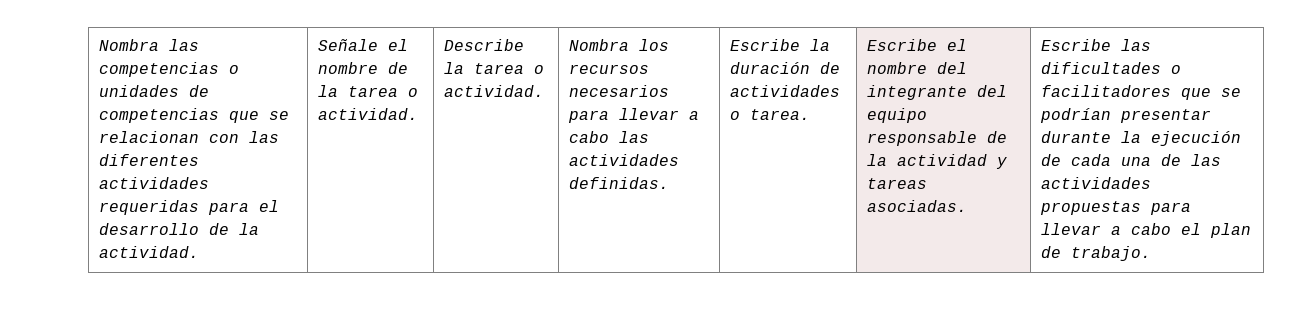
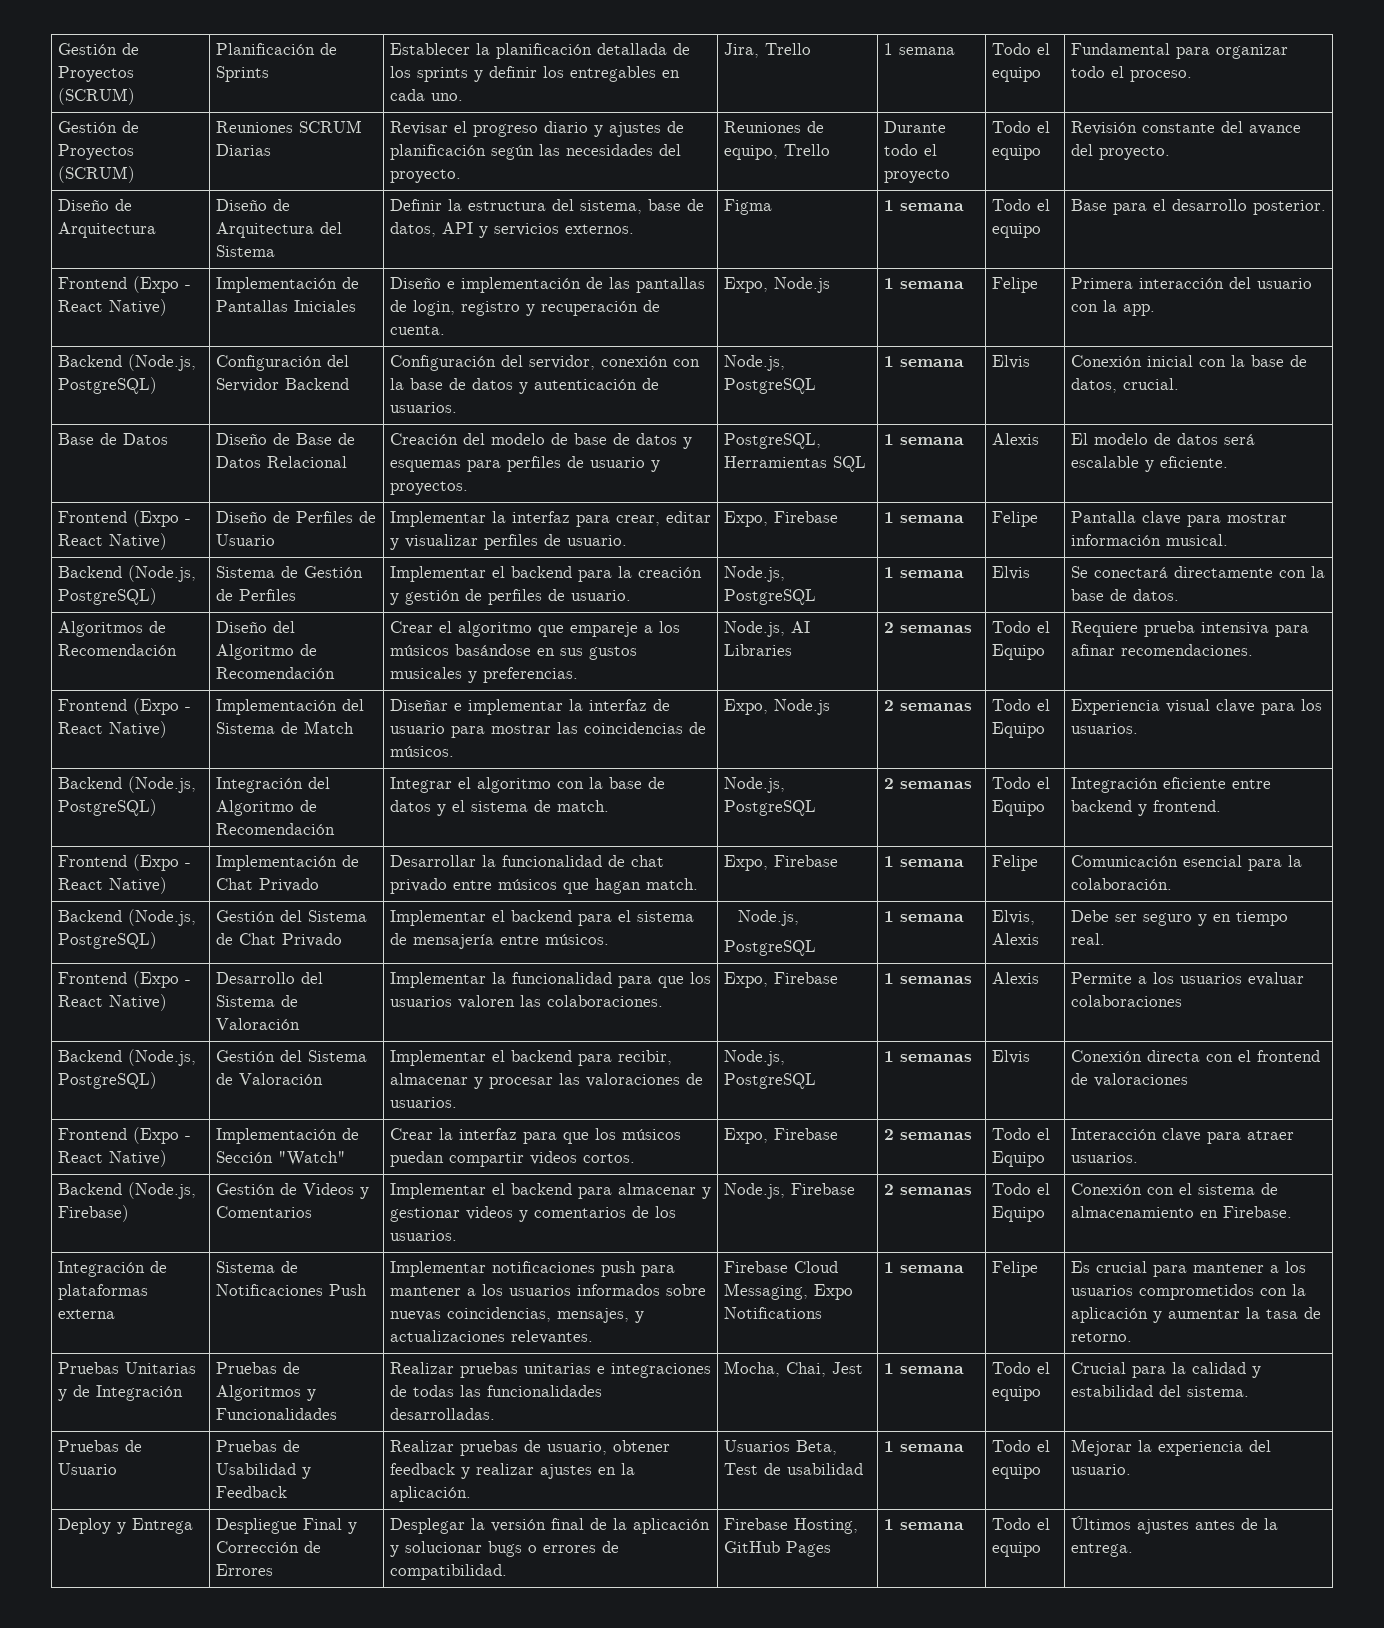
- Nombra las competencias o unidades de competencias que se relacionan con las diferentes actividades requeridas para el desarrollo de la actividad. | Señale el nombre de la tarea o actividad. | Describe la tarea o actividad. | Nombra los recursos necesarios para llevar a cabo las actividades definidas. | Escribe la duración de actividades o tarea. | Escribe el nombre del integrante del equipo responsable de la actividad y tareas asociadas. | Escribe las dificultades o facilitadores que se podrían presentar durante la ejecución de cada una de las actividades propuestas para llevar a cabo el plan de trabajo.
+ Gestión de Proyectos (SCRUM) | Planificación de Sprints | Establecer la planificación detallada de los sprints y definir los entregables en cada uno. | Jira, Trello | 1 semana | Todo el equipo | Fundamental para organizar todo el proceso.
+ Gestión de Proyectos (SCRUM) | Reuniones SCRUM Diarias | Revisar el progreso diario y ajustes de planificación según las necesidades del proyecto. | Reuniones de equipo, Trello | Durante todo el proyecto | Todo el equipo | Revisión constante del avance del proyecto.
+ Diseño de Arquitectura | Diseño de Arquitectura del Sistema | Definir la estructura del sistema, base de datos, API y servicios externos. | Figma | 1 semana | Todo el equipo | Base para el desarrollo posterior.
+ Frontend (Expo - React Native) | Implementación de Pantallas Iniciales | Diseño e implementación de las pantallas de login, registro y recuperación de cuenta. | Expo, Node.js | 1 semana | Felipe | Primera interacción del usuario con la app.
+ Backend (Node.js, PostgreSQL) | Configuración del Servidor Backend | Configuración del servidor, conexión con la base de datos y autenticación de usuarios. | Node.js, PostgreSQL | 1 semana | Elvis | Conexión inicial con la base de datos, crucial.
+ Base de Datos | Diseño de Base de Datos Relacional | Creación del modelo de base de datos y esquemas para perfiles de usuario y proyectos. | PostgreSQL, Herramientas SQL | 1 semana | Alexis | El modelo de datos será escalable y eficiente.
+ Frontend (Expo - React Native) | Diseño de Perfiles de Usuario | Implementar la interfaz para crear, editar y visualizar perfiles de usuario. | Expo, Firebase | 1 semana | Felipe | Pantalla clave para mostrar información musical.
+ Backend (Node.js, PostgreSQL) | Sistema de Gestión de Perfiles | Implementar el backend para la creación y gestión de perfiles de usuario. | Node.js, PostgreSQL | 1 semana | Elvis | Se conectará directamente con la base de datos.
+ Algoritmos de Recomendación | Diseño del Algoritmo de Recomendación | Crear el algoritmo que empareje a los músicos basándose en sus gustos musicales y preferencias. | Node.js, AI Libraries | 2 semanas | Todo el Equipo | Requiere prueba intensiva para afinar recomendaciones.
+ Frontend (Expo - React Native) | Implementación del Sistema de Match | Diseñar e implementar la interfaz de usuario para mostrar las coincidencias de músicos. | Expo, Node.js | 2 semanas | Todo el Equipo | Experiencia visual clave para los usuarios.
+ Backend (Node.js, PostgreSQL) | Integración del Algoritmo de Recomendación | Integrar el algoritmo con la base de datos y el sistema de match. | Node.js, PostgreSQL | 2 semanas | Todo el Equipo | Integración eficiente entre backend y frontend.
+ Frontend (Expo - React Native) | Implementación de Chat Privado | Desarrollar la funcionalidad de chat privado entre músicos que hagan match. | Expo, Firebase | 1 semana | Felipe | Comunicación esencial para la colaboración.
+ Backend (Node.js, PostgreSQL) | Gestión del Sistema de Chat Privado | Implementar el backend para el sistema de mensajería entre músicos. | Node.js,
+ PostgreSQL | 1 semana | Elvis, Alexis | Debe ser seguro y en tiempo real.
+ Frontend (Expo - React Native) | Desarrollo del Sistema de Valoración | Implementar la funcionalidad para que los usuarios valoren las colaboraciones. | Expo, Firebase | 1 semanas | Alexis | Permite a los usuarios evaluar colaboraciones
+ Backend (Node.js, PostgreSQL) | Gestión del Sistema de Valoración | Implementar el backend para recibir, almacenar y procesar las valoraciones de usuarios. | Node.js, PostgreSQL | 1 semanas | Elvis | Conexión directa con el frontend de valoraciones
+ Frontend (Expo - React Native) | Implementación de Sección "Watch" | Crear la interfaz para que los músicos puedan compartir videos cortos. | Expo, Firebase | 2 semanas | Todo el Equipo | Interacción clave para atraer usuarios.
+ Backend (Node.js, Firebase) | Gestión de Videos y Comentarios | Implementar el backend para almacenar y gestionar videos y comentarios de los usuarios. | Node.js, Firebase | 2 semanas | Todo el Equipo | Conexión con el sistema de almacenamiento en Firebase.
+ Integración de plataformas externa | Sistema de Notificaciones Push | Implementar notificaciones push para mantener a los usuarios informados sobre nuevas coincidencias, mensajes, y actualizaciones relevantes. | Firebase Cloud Messaging, Expo Notifications | 1 semana | Felipe | Es crucial para mantener a los usuarios comprometidos con la aplicación y aumentar la tasa de retorno.
+ Pruebas Unitarias y de Integración | Pruebas de Algoritmos y Funcionalidades | Realizar pruebas unitarias e integraciones de todas las funcionalidades desarrolladas. | Mocha, Chai, Jest | 1 semana | Todo el equipo | Crucial para la calidad y estabilidad del sistema.
+ Pruebas de Usuario | Pruebas de Usabilidad y Feedback | Realizar pruebas de usuario, obtener feedback y realizar ajustes en la aplicación. | Usuarios Beta, Test de usabilidad | 1 semana | Todo el equipo | Mejorar la experiencia del usuario.
+ Deploy y Entrega | Despliegue Final y Corrección de Errores | Desplegar la versión final de la aplicación y solucionar bugs o errores de compatibilidad. | Firebase Hosting, GitHub Pages | 1 semana | Todo el equipo | Últimos ajustes antes de la entrega.

